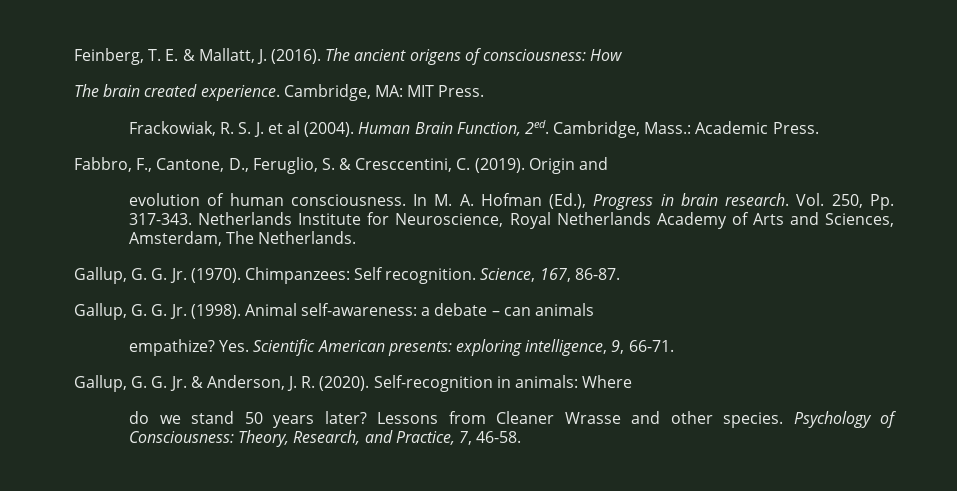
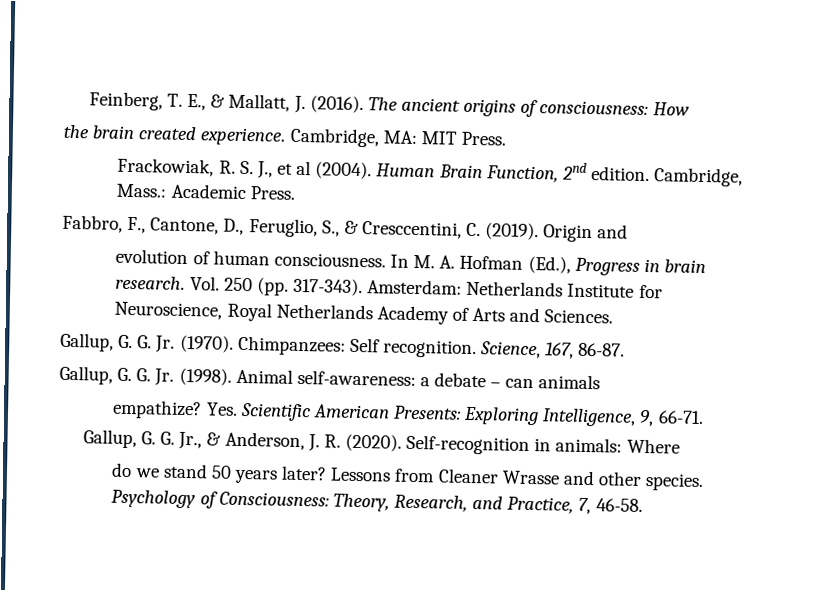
- Feinberg, T. E. & Mallatt, J. (2016).
+ Feinberg, T. E., & Mallatt, J. (2016).
- The ancient origens of consciousness: How
+ The ancient origins of consciousness: How
- The brain created experience.
+ the brain created experience.
- Frackowiak, R. S. J. et al (2004).
+ Frackowiak, R. S. J., et al (2004).
- Human Brain Function, 2ed.
+ Human Brain Function, 2nd edition.
- Fabbro, F., Cantone, D., Feruglio, S. & Cresccentini, C. (2019).
+ Fabbro, F., Cantone, D., Feruglio, S., & Cresccentini, C. (2019).
- Vol. 250, Pp. 317-343. Netherlands Institute for Neuroscience, Royal Netherlands Academy of Arts and Sciences, Amsterdam, The Netherlands.
+ Vol. 250 (pp. 317-343). Amsterdam: Netherlands Institute for Neuroscience, Royal Netherlands Academy of Arts and Sciences.
- Yes. Scientific American presents: exploring intelligence, 9, 66-71.
+ Yes. Scientific American Presents: Exploring Intelligence, 9, 66-71.
- Gallup, G. G. Jr. & Anderson, J. R. (2020).
+ Gallup, G. G. Jr., & Anderson, J. R. (2020).

